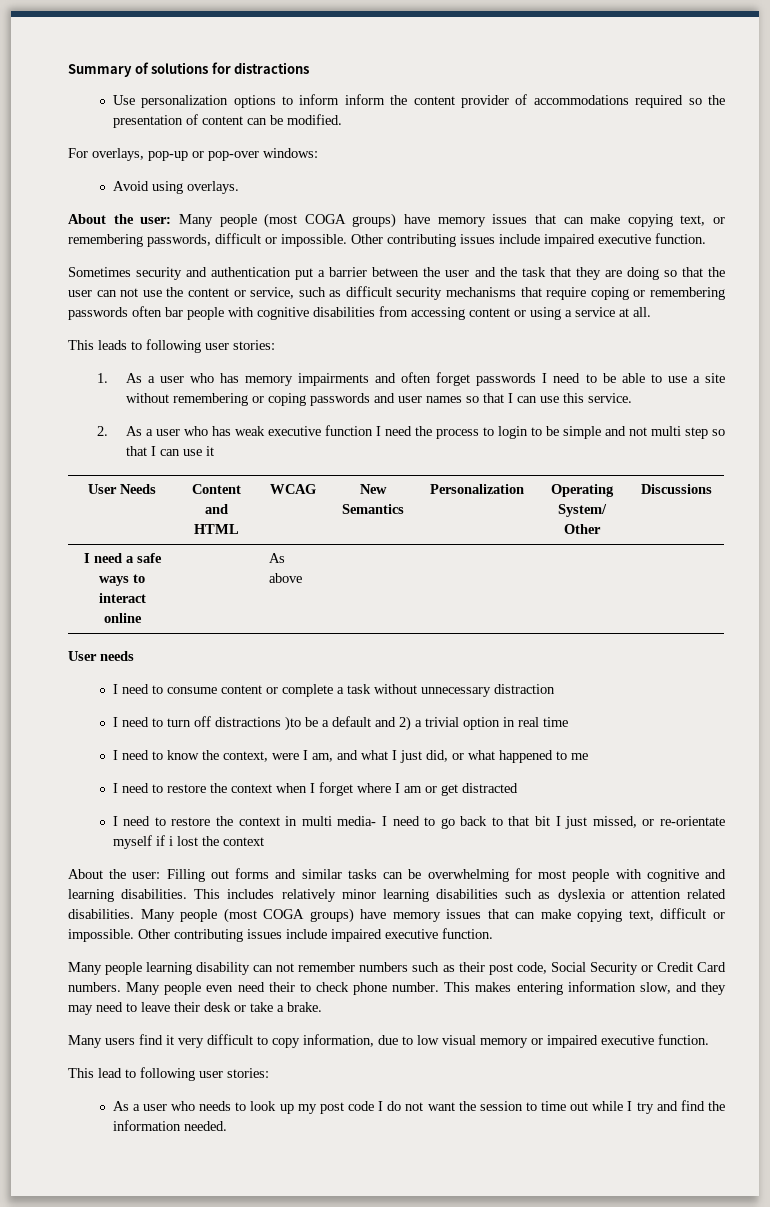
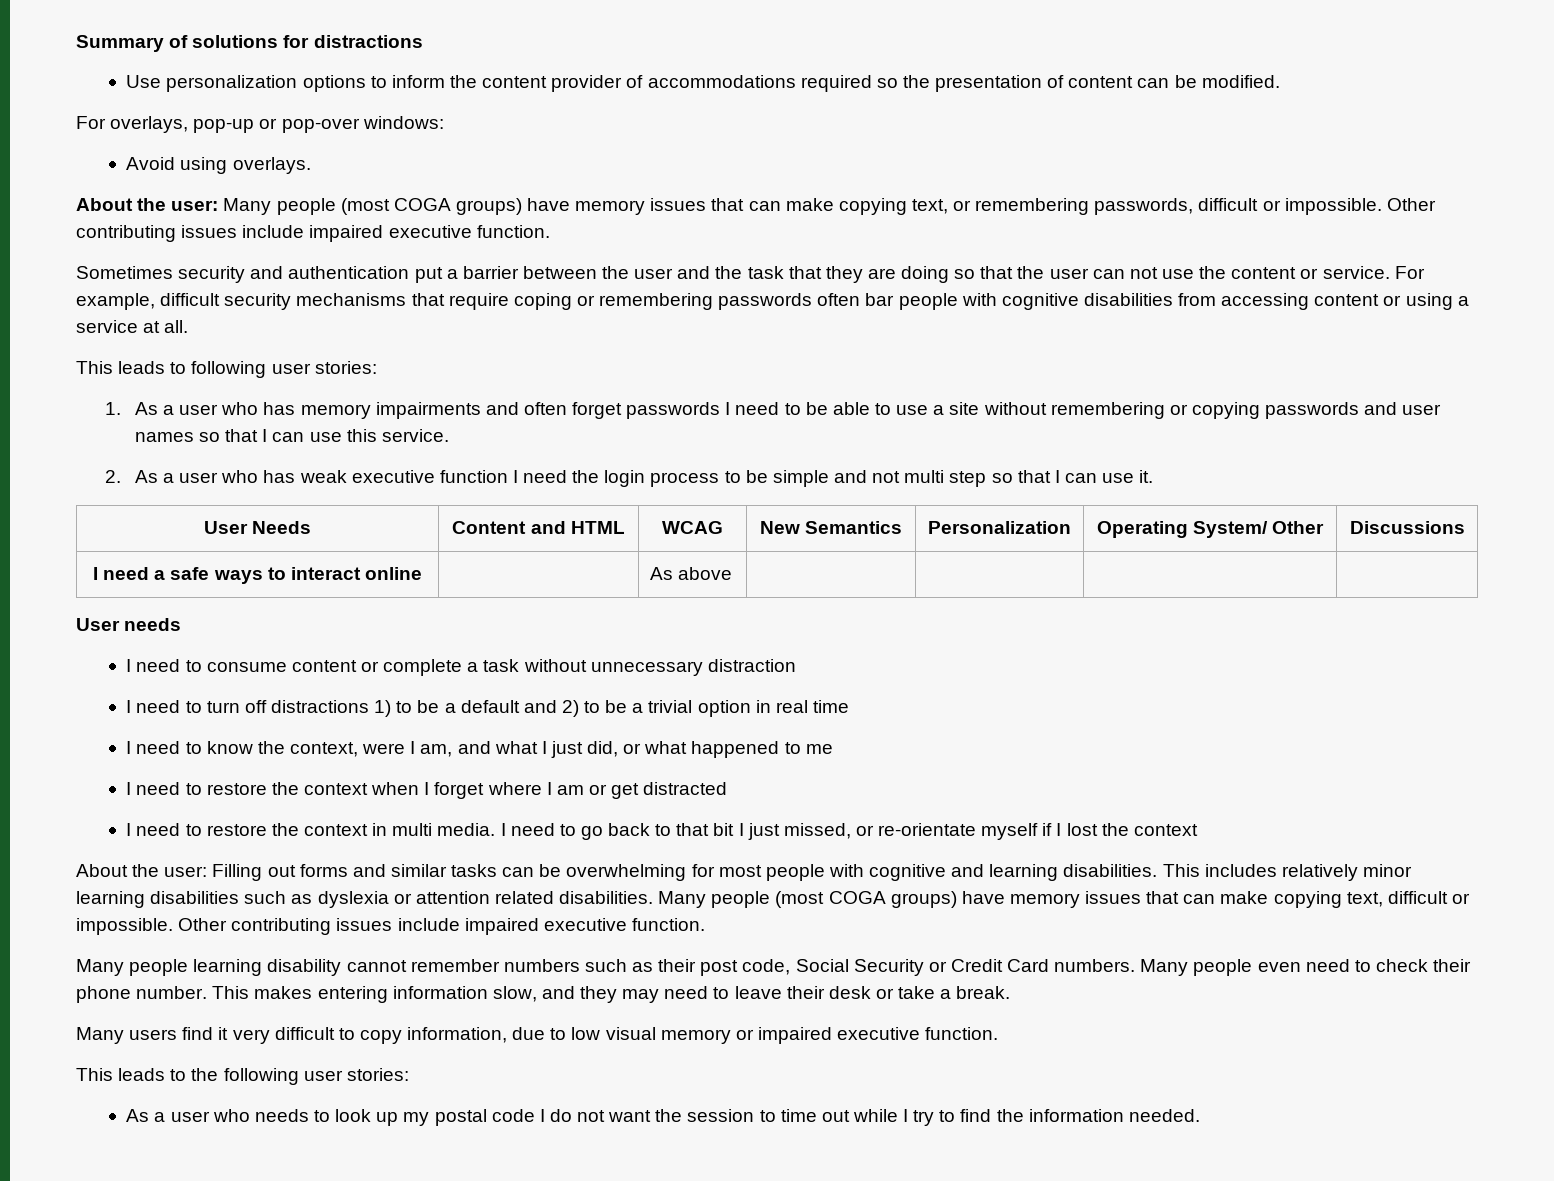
- Use personalization options to inform inform the content provider of accommodations required so the presentation of content can be modified.
+ Use personalization options to inform the content provider of accommodations required so the presentation of content can be modified.
- Sometimes security and authentication put a barrier between the user and the task that they are doing so that the user can not use the content or service, such as difficult security mechanisms that require coping or remembering passwords often bar people with cognitive disabilities from accessing content or using a service at all.
+ Sometimes security and authentication put a barrier between the user and the task that they are doing so that the user can not use the content or service. For example, difficult security mechanisms that require coping or remembering passwords often bar people with cognitive disabilities from accessing content or using a service at all.
- 1. As a user who has memory impairments and often forget passwords I need to be able to use a site without remembering or coping passwords and user names so that I can use this service.
+ 1. As a user who has memory impairments and often forget passwords I need to be able to use a site without remembering or copying passwords and user names so that I can use this service.
- 2. As a user who has weak executive function I need the process to login to be simple and not multi step so that I can use it
+ 2. As a user who has weak executive function I need the login process to be simple and not multi step so that I can use it.
- I need to turn off distractions )to be a default and 2) a trivial option in real time
+ I need to turn off distractions 1) to be a default and 2) to be a trivial option in real time
- I need to restore the context in multi media- I need to go back to that bit I just missed, or re-orientate myself if i lost the context
+ I need to restore the context in multi media. I need to go back to that bit I just missed, or re-orientate myself if I lost the context
- Many people learning disability can not remember numbers such as their post code, Social Security or Credit Card numbers.
+ Many people learning disability cannot remember numbers such as their post code, Social Security or Credit Card numbers.
- Many people even need their to check phone number.
+ Many people even need to check their phone number.
- This makes entering information slow, and they may need to leave their desk or take a brake.
+ This makes entering information slow, and they may need to leave their desk or take a break.
- This lead to following user stories:
+ This leads to the following user stories:
- As a user who needs to look up my post code I do not want the session to time out while I try and find the information needed.
+ As a user who needs to look up my postal code I do not want the session to time out while I try to find the information needed.

